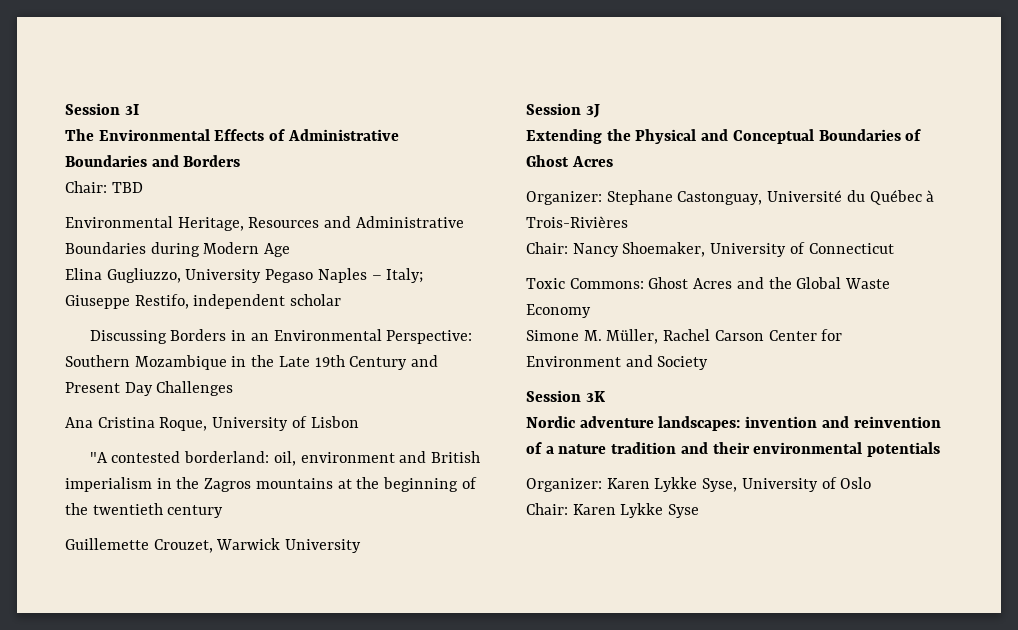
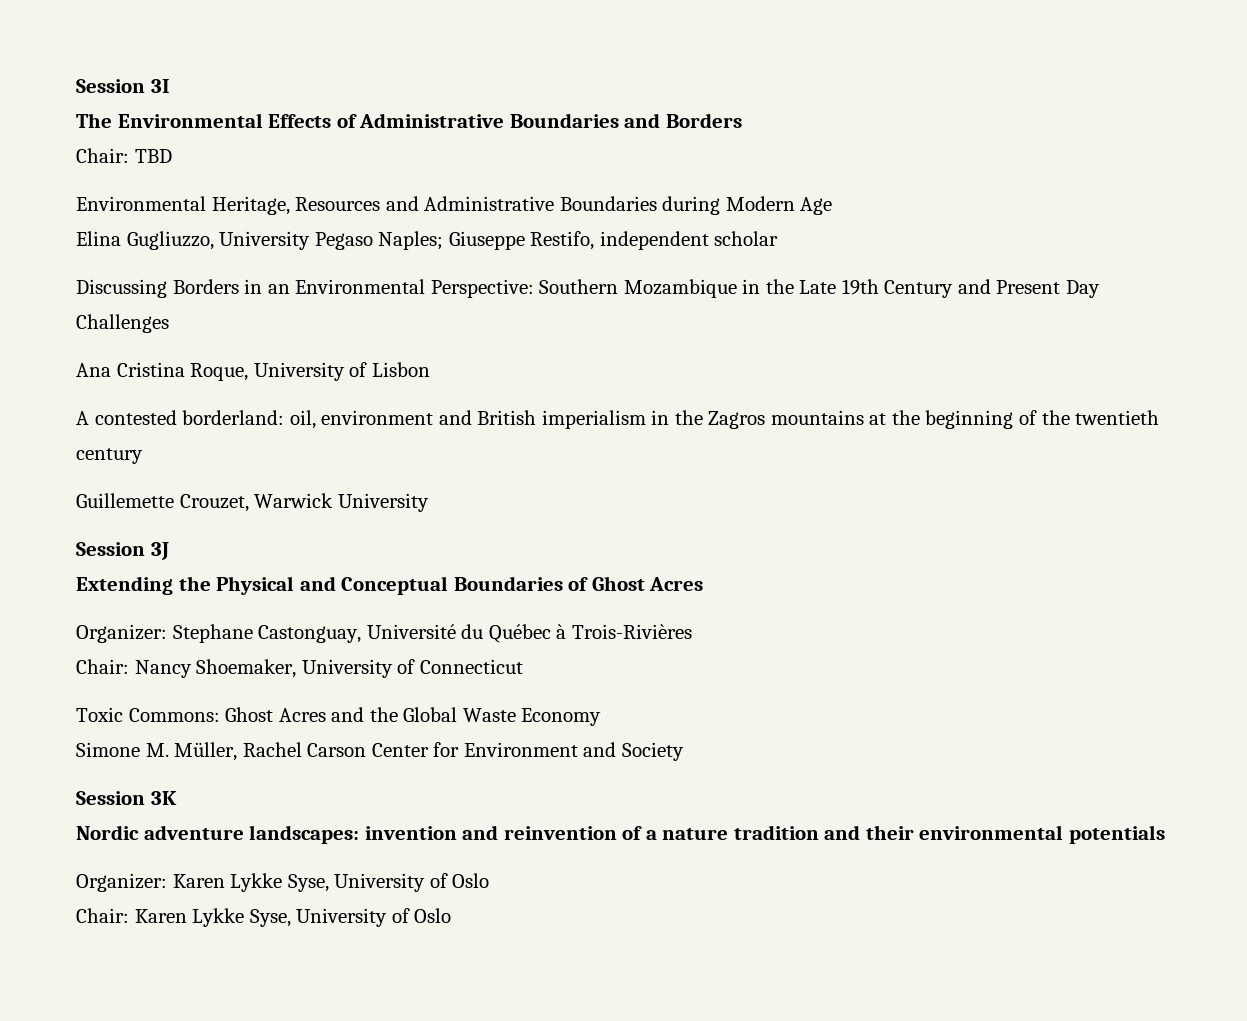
- Elina Gugliuzzo, University Pegaso Naples – Italy; Giuseppe Restifo, independent scholar
+ Elina Gugliuzzo, University Pegaso Naples; Giuseppe Restifo, independent scholar
- "A contested borderland: oil, environment and British imperialism in the Zagros mountains at the beginning of the twentieth century
+ A contested borderland: oil, environment and British imperialism in the Zagros mountains at the beginning of the twentieth century
- Chair: Karen Lykke Syse
+ Chair: Karen Lykke Syse, University of Oslo

